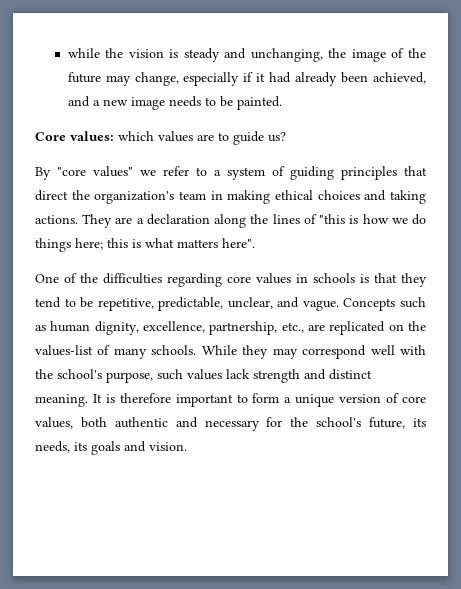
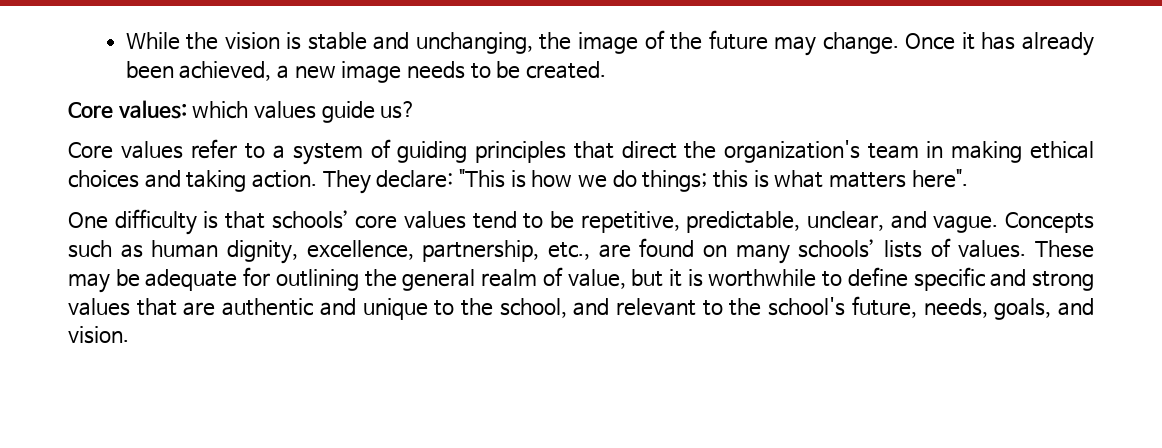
- while the vision is steady and unchanging, the image of the future may change, especially if it had already been achieved, and a new image needs to be painted.
+ While the vision is stable and unchanging, the image of the future may change. Once it has already been achieved, a new image needs to be created.
- Core values: which values are to guide us?
+ Core values: which values guide us?
- By "core values" we refer to a system of guiding principles that direct the organization's team in making ethical choices and taking actions. They are a declaration along the lines of "this is how we do things here; this is what matters here".
+ Core values refer to a system of guiding principles that direct the organization's team in making ethical choices and taking action. They declare: "This is how we do things; this is what matters here".
- One of the difficulties regarding core values in schools is that they tend to be repetitive, predictable, unclear, and vague.
+ One difficulty is that schools’ core values tend to be repetitive, predictable, unclear, and vague.
- Concepts such as human dignity, excellence, partnership, etc., are replicated on the values-list of many schools. While they may correspond well with the school's purpose, such values lack strength and distinct meaning. It is therefore important to form a unique version of core values, both authentic and necessary for the school's future, its needs, its goals and vision.
+ Concepts such as human dignity, excellence, partnership, etc., are found on many schools’ lists of values. These may be adequate for outlining the general realm of value, but it is worthwhile to define specific and strong values that are authentic and unique to the school, and relevant to the school's future, needs, goals, and vision.

